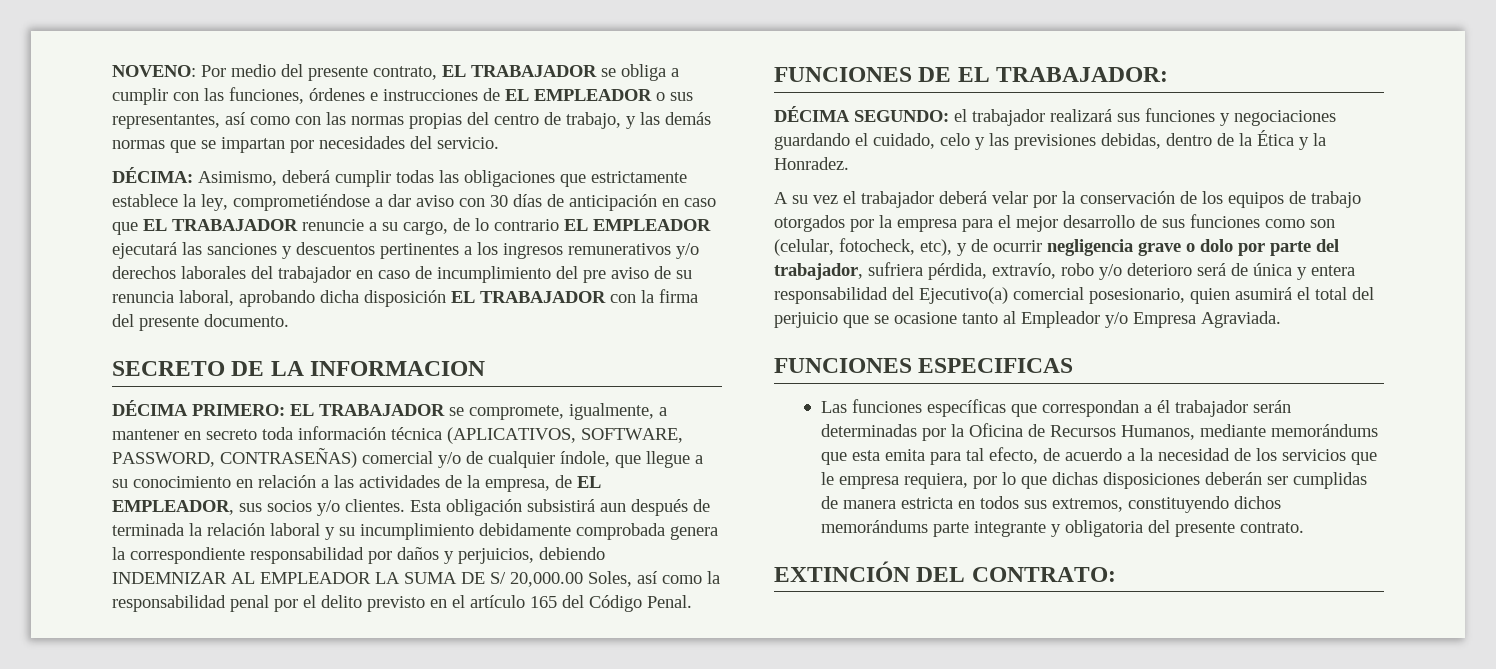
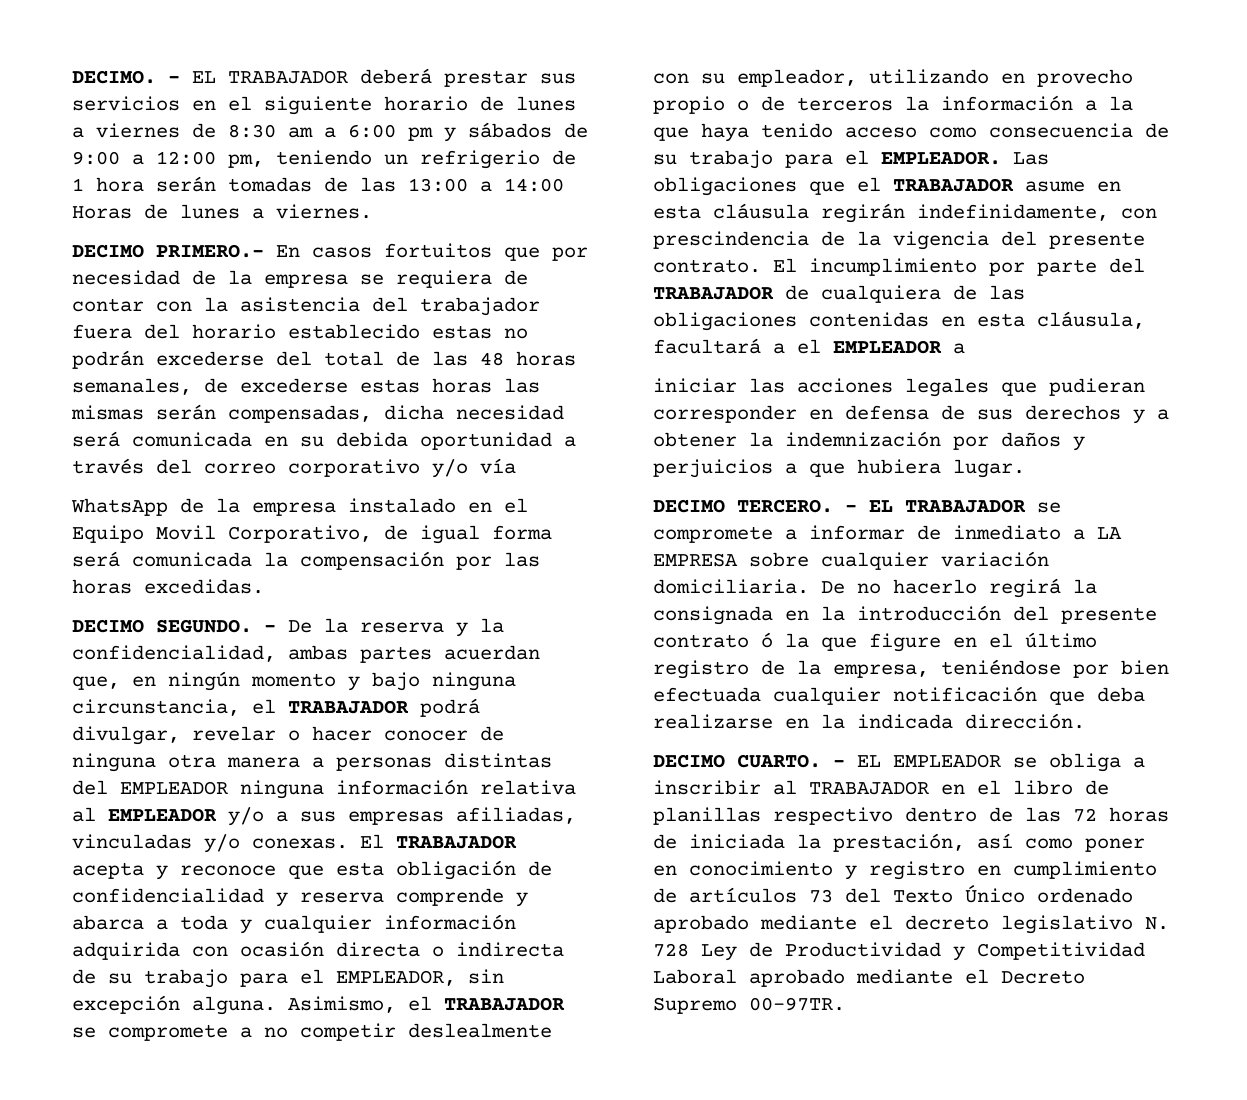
- NOVENO: Por medio del presente contrato, EL TRABAJADOR se obliga a cumplir con las funciones, órdenes e instrucciones de EL EMPLEADOR o sus representantes, así como con las normas propias del centro de trabajo, y las demás normas que se impartan por necesidades del servicio.
- DÉCIMA: Asimismo, deberá cumplir todas las obligaciones que estrictamente establece la ley, comprometiéndose a dar aviso con 30 días de anticipación en caso que EL TRABAJADOR renuncie a su cargo, de lo contrario EL EMPLEADOR ejecutará las sanciones y descuentos pertinentes a los ingresos remunerativos y/o derechos laborales del trabajador en caso de incumplimiento del pre aviso de su renuncia laboral, aprobando dicha disposición EL TRABAJADOR con la firma del presente documento.
- SECRETO DE LA INFORMACION
- DÉCIMA PRIMERO: EL TRABAJADOR se compromete, igualmente, a mantener en secreto toda información técnica (APLICATIVOS, SOFTWARE, PASSWORD, CONTRASEÑAS) comercial y/o de cualquier índole, que llegue a su conocimiento en relación a las actividades de la empresa, de EL EMPLEADOR, sus socios y/o clientes. Esta obligación subsistirá aun después de terminada la relación laboral y su incumplimiento debidamente comprobada genera la correspondiente responsabilidad por daños y perjuicios, debiendo INDEMNIZAR AL EMPLEADOR LA SUMA DE S/ 20,000.00 Soles, así como la responsabilidad penal por el delito previsto en el artículo 165 del Código Penal.
- FUNCIONES DE EL TRABAJADOR:
- DÉCIMA SEGUNDO: el trabajador realizará sus funciones y negociaciones guardando el cuidado, celo y las previsiones debidas, dentro de la Ética y la Honradez.
- A su vez el trabajador deberá velar por la conservación de los equipos de trabajo otorgados por la empresa para el mejor desarrollo de sus funciones como son (celular, fotocheck, etc), y de ocurrir negligencia grave o dolo por parte del trabajador, sufriera pérdida, extravío, robo y/o deterioro será de única y entera responsabilidad del Ejecutivo(a) comercial posesionario, quien asumirá el total del perjuicio que se ocasione tanto al Empleador y/o Empresa Agraviada.
- FUNCIONES ESPECIFICAS
- Las funciones específicas que correspondan a él trabajador serán determinadas por la Oficina de Recursos Humanos, mediante memorándums que esta emita para tal efecto, de acuerdo a la necesidad de los servicios que le empresa requiera, por lo que dichas disposiciones deberán ser cumplidas de manera estricta en todos sus extremos, constituyendo dichos memorándums parte integrante y obligatoria del presente contrato.
- EXTINCIÓN DEL CONTRATO:
+ DECIMO. - EL TRABAJADOR deberá prestar sus servicios en el siguiente horario de lunes a viernes de 8:30 am a 6:00 pm y sábados de 9:00 a 12:00 pm, teniendo un refrigerio de 1 hora serán tomadas de las 13:00 a 14:00 Horas de lunes a viernes.
+ DECIMO PRIMERO.- En casos fortuitos que por necesidad de la empresa se requiera de contar con la asistencia del trabajador fuera del horario establecido estas no podrán excederse del total de las 48 horas semanales, de excederse estas horas las mismas serán compensadas, dicha necesidad será comunicada en su debida oportunidad a través del correo corporativo y/o vía
+ WhatsApp de la empresa instalado en el Equipo Movil Corporativo, de igual forma será comunicada la compensación por las horas excedidas.
+ DECIMO SEGUNDO. - De la reserva y la confidencialidad, ambas partes acuerdan que, en ningún momento y bajo ninguna circunstancia, el TRABAJADOR podrá divulgar, revelar o hacer conocer de ninguna otra manera a personas distintas del EMPLEADOR ninguna información relativa al EMPLEADOR y/o a sus empresas afiliadas, vinculadas y/o conexas. El TRABAJADOR acepta y reconoce que esta obligación de confidencialidad y reserva comprende y abarca a toda y cualquier información adquirida con ocasión directa o indirecta de su trabajo para el EMPLEADOR, sin excepción alguna. Asimismo, el TRABAJADOR se compromete a no competir deslealmente con su empleador, utilizando en provecho propio o de terceros la información a la que haya tenido acceso como consecuencia de su trabajo para el EMPLEADOR. Las obligaciones que el TRABAJADOR asume en esta cláusula regirán indefinidamente, con prescindencia de la vigencia del presente contrato. El incumplimiento por parte del TRABAJADOR de cualquiera de las obligaciones contenidas en esta cláusula, facultará a el EMPLEADOR a
+ iniciar las acciones legales que pudieran corresponder en defensa de sus derechos y a obtener la indemnización por daños y perjuicios a que hubiera lugar.
+ DECIMO TERCERO. - EL TRABAJADOR se compromete a informar de inmediato a LA EMPRESA sobre cualquier variación domiciliaria. De no hacerlo regirá la consignada en la introducción del presente contrato ó la que figure en el último registro de la empresa, teniéndose por bien efectuada cualquier notificación que deba realizarse en la indicada dirección.
+ DECIMO CUARTO. - EL EMPLEADOR se obliga a inscribir al TRABAJADOR en el libro de planillas respectivo dentro de las 72 horas de iniciada la prestación, así como poner en conocimiento y registro en cumplimiento de artículos 73 del Texto Único ordenado aprobado mediante el decreto legislativo N. 728 Ley de Productividad y Competitividad Laboral aprobado mediante el Decreto Supremo 00-97TR.

